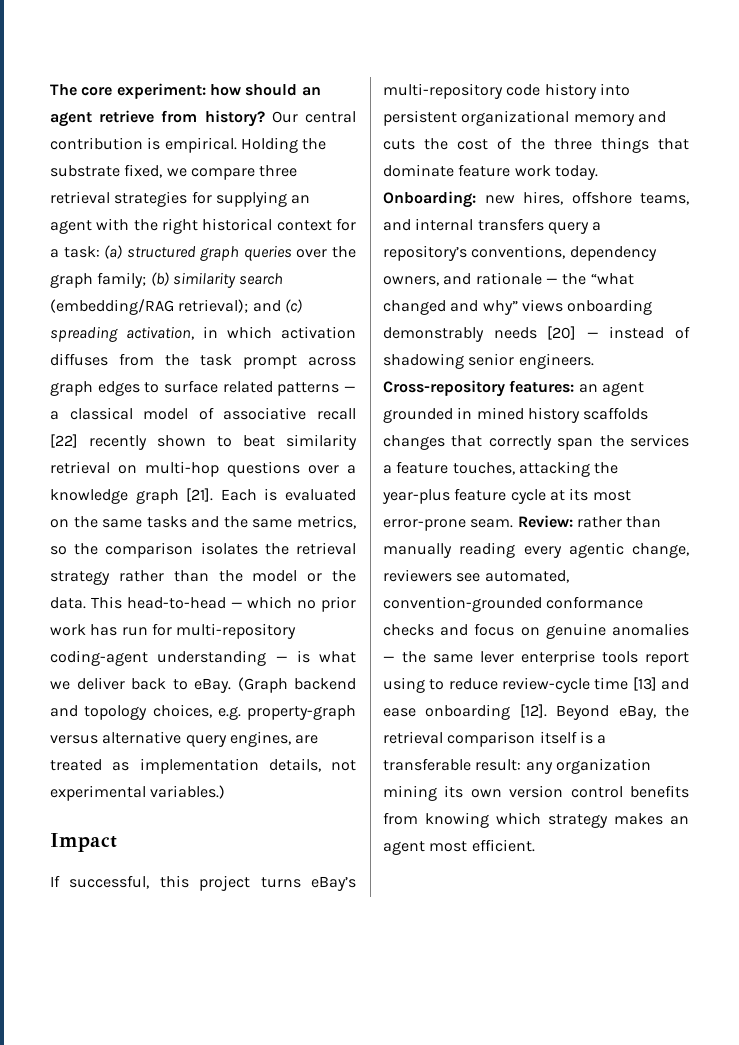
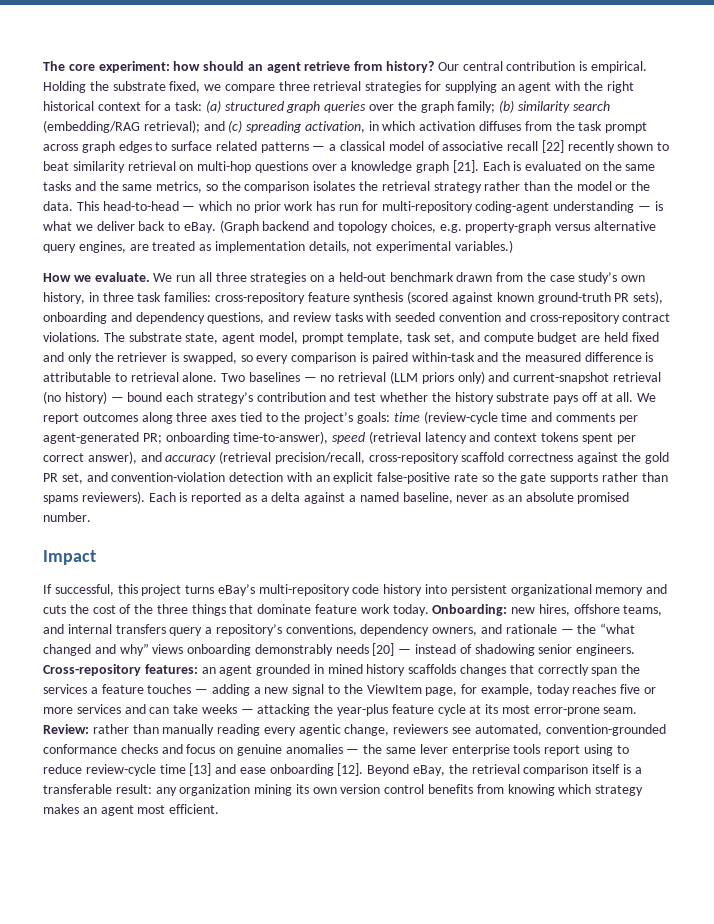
+ How we evaluate. We run all three strategies on a held-out benchmark drawn from the case study’s own history, in three task families: cross-repository feature synthesis (scored against known ground-truth PR sets), onboarding and dependency questions, and review tasks with seeded convention and cross-repository contract violations. The substrate state, agent model, prompt template, task set, and compute budget are held fixed and only the retriever is swapped, so every comparison is paired within-task and the measured difference is attributable to retrieval alone. Two baselines — no retrieval (LLM priors only) and current-snapshot retrieval (no history) — bound each strategy’s contribution and test whether the history substrate pays off at all. We report outcomes along three axes tied to the project’s goals: time (review-cycle time and comments per agent-generated PR; onboarding time-to-answer), speed (retrieval latency and context tokens spent per correct answer), and accuracy (retrieval precision/recall, cross-repository scaffold correctness against the gold PR set, and convention-violation detection with an explicit false-positive rate so the gate supports rather than spams reviewers). Each is reported as a delta against a named baseline, never as an absolute promised number.
- Cross-repository features: an agent grounded in mined history scaffolds changes that correctly span the services a feature touches, attacking the year-plus feature cycle at its most error-prone seam.
+ Cross-repository features: an agent grounded in mined history scaffolds changes that correctly span the services a feature touches — adding a new signal to the ViewItem page, for example, today reaches five or more services and can take weeks — attacking the year-plus feature cycle at its most error-prone seam.

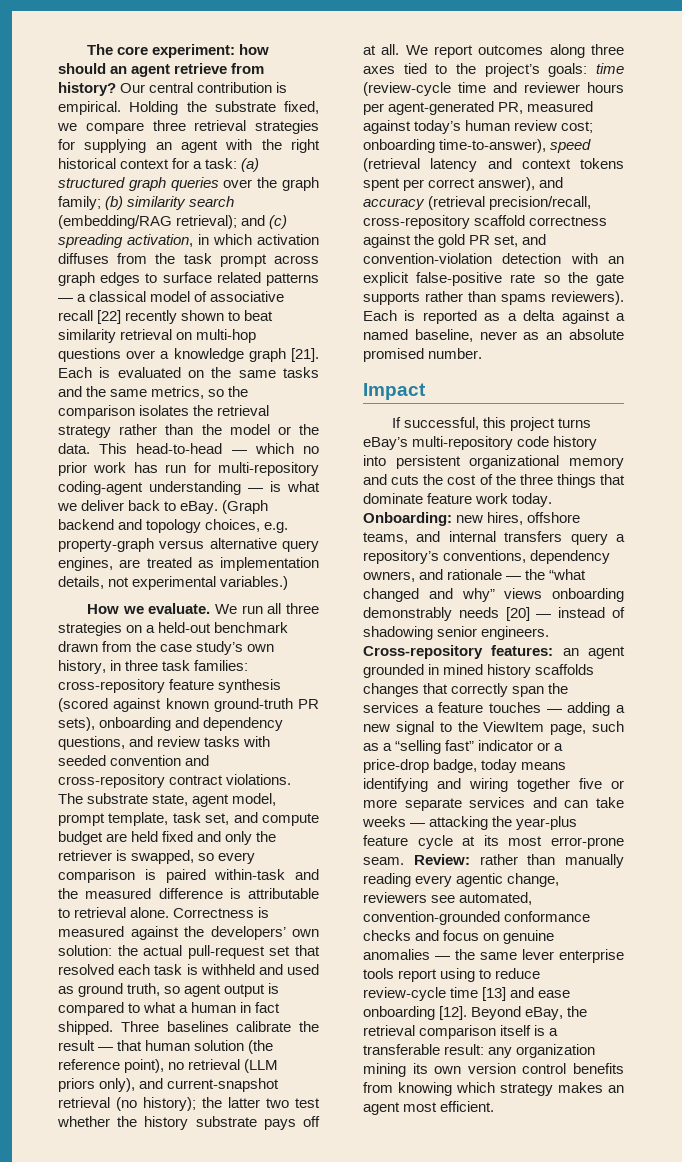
- Two baselines — no retrieval (LLM priors only) and current-snapshot retrieval (no history) — bound each strategy’s contribution and test whether the history substrate pays off at all.
+ Correctness is measured against the developers’ own solution: the actual pull-request set that resolved each task is withheld and used as ground truth, so agent output is compared to what a human in fact shipped. Three baselines calibrate the result — that human solution (the reference point), no retrieval (LLM priors only), and current-snapshot retrieval (no history); the latter two test whether the history substrate pays off at all.
- We report outcomes along three axes tied to the project’s goals: time (review-cycle time and comments per agent-generated PR; onboarding time-to-answer), speed (retrieval latency and context tokens spent per correct answer), and accuracy (retrieval precision/recall, cross-repository scaffold correctness against the gold PR set, and convention-violation detection with an explicit false-positive rate so the gate supports rather than spams reviewers).
+ We report outcomes along three axes tied to the project’s goals: time (review-cycle time and reviewer hours per agent-generated PR, measured against today’s human review cost; onboarding time-to-answer), speed (retrieval latency and context tokens spent per correct answer), and accuracy (retrieval precision/recall, cross-repository scaffold correctness against the gold PR set, and convention-violation detection with an explicit false-positive rate so the gate supports rather than spams reviewers).
- Cross-repository features: an agent grounded in mined history scaffolds changes that correctly span the services a feature touches — adding a new signal to the ViewItem page, for example, today reaches five or more services and can take weeks — attacking the year-plus feature cycle at its most error-prone seam.
+ Cross-repository features: an agent grounded in mined history scaffolds changes that correctly span the services a feature touches — adding a new signal to the ViewItem page, such as a “selling fast” indicator or a price-drop badge, today means identifying and wiring together five or more separate services and can take weeks — attacking the year-plus feature cycle at its most error-prone seam.

